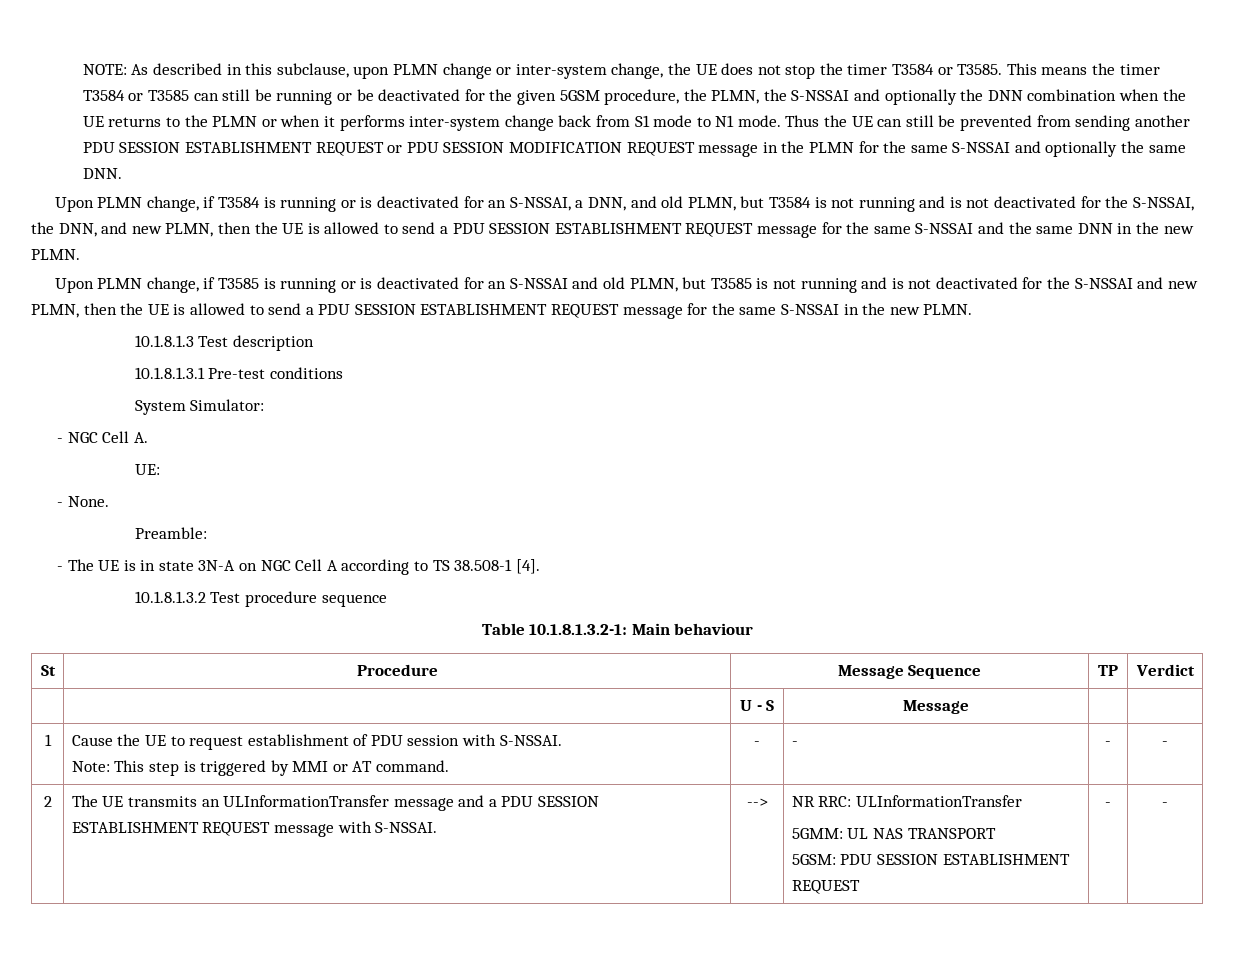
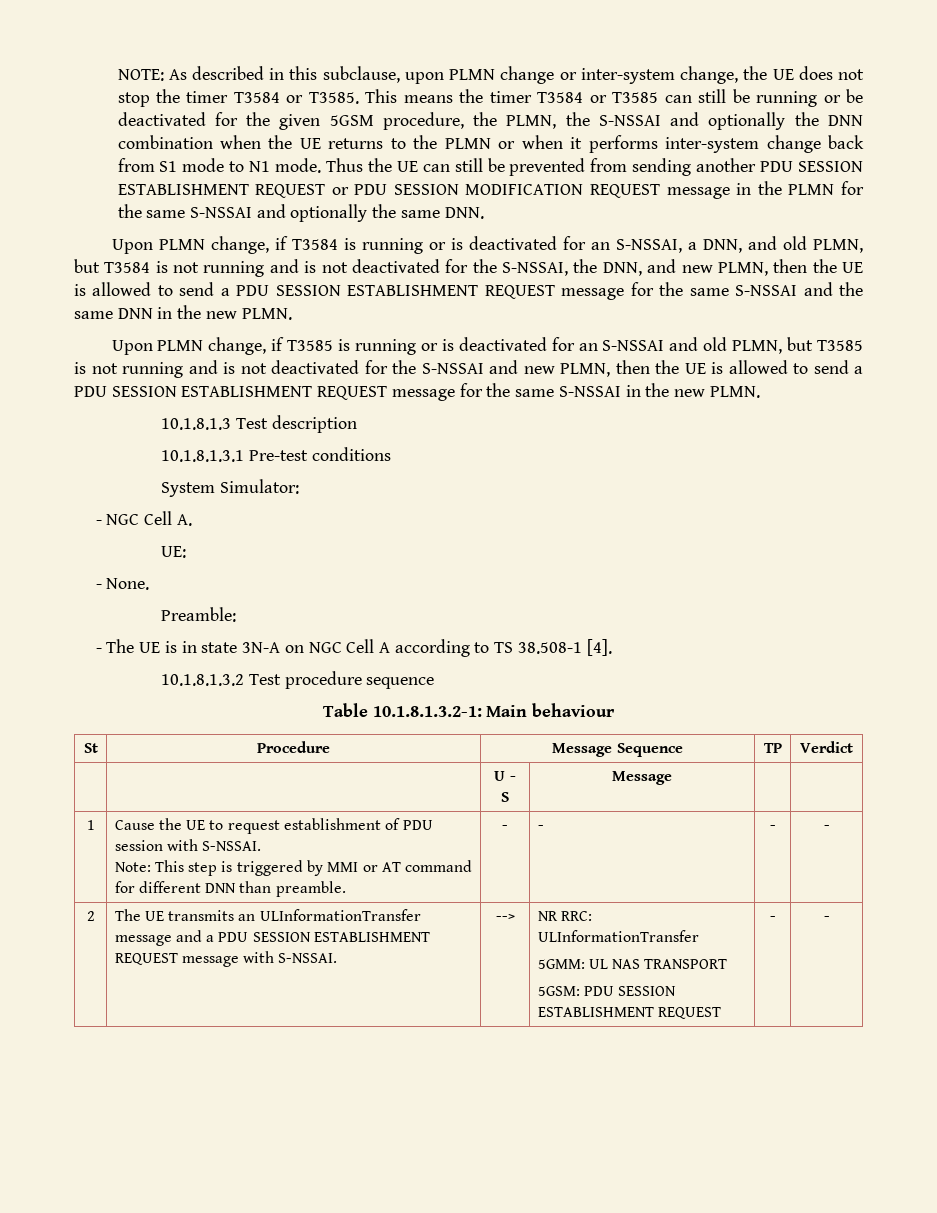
  1 | Cause the UE to request establishment of PDU session with S-NSSAI.
- Note: This step is triggered by MMI or AT command. | - | - | - | -
+ Note: This step is triggered by MMI or AT command for different DNN than preamble. | - | - | - | -

